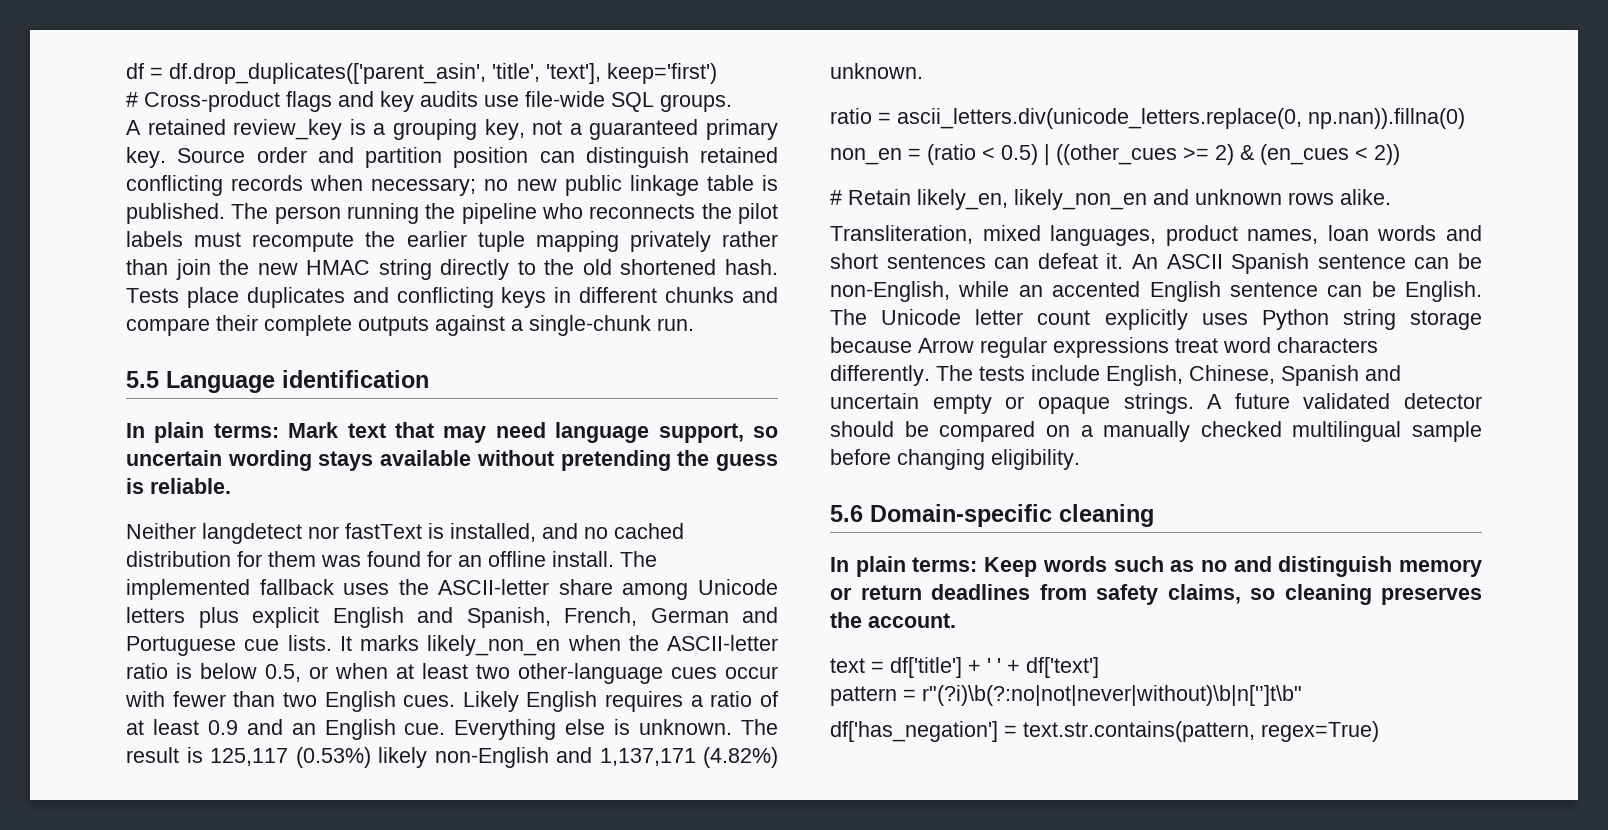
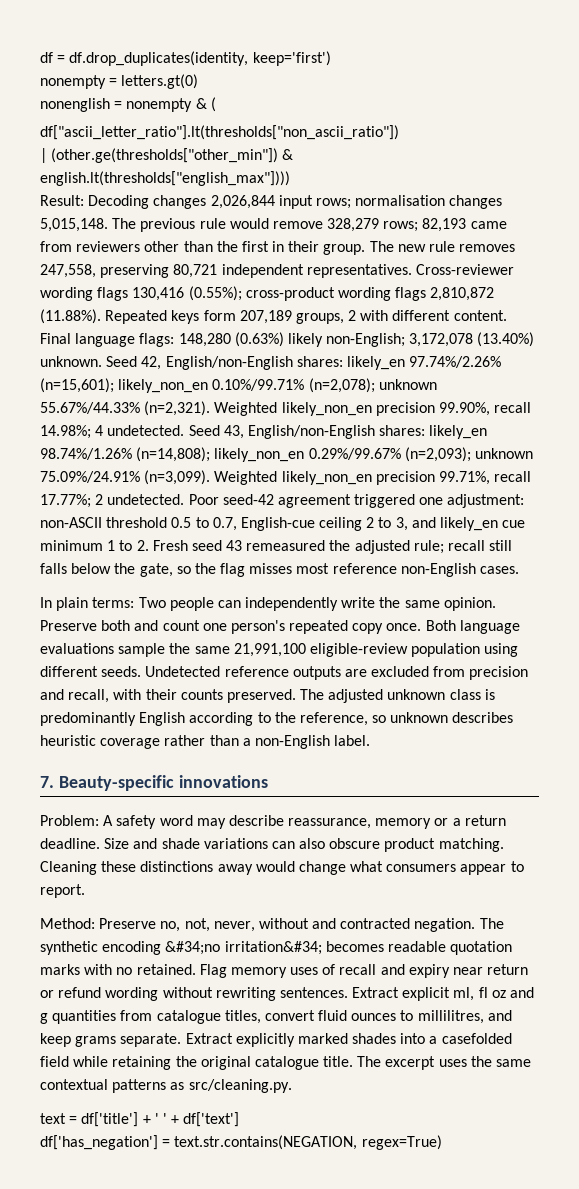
- df = df.drop_duplicates(['parent_asin', 'title', 'text'], keep='first')
- # Cross-product flags and key audits use file-wide SQL groups.
- A retained review_key is a grouping key, not a guaranteed primary key. Source order and partition position can distinguish retained conflicting records when necessary; no new public linkage table is published. The person running the pipeline who reconnects the pilot labels must recompute the earlier tuple mapping privately rather than join the new HMAC string directly to the old shortened hash. Tests place duplicates and conflicting keys in different chunks and compare their complete outputs against a single-chunk run.
- 5.5 Language identification
- In plain terms: Mark text that may need language support, so uncertain wording stays available without pretending the guess is reliable.
- Neither langdetect nor fastText is installed, and no cached distribution for them was found for an offline install. The implemented fallback uses the ASCII-letter share among Unicode letters plus explicit English and Spanish, French, German and Portuguese cue lists. It marks likely_non_en when the ASCII-letter ratio is below 0.5, or when at least two other-language cues occur with fewer than two English cues. Likely English requires a ratio of at least 0.9 and an English cue. Everything else is unknown. The result is 125,117 (0.53%) likely non-English and 1,137,171 (4.82%) unknown.
- ratio = ascii_letters.div(unicode_letters.replace(0, np.nan)).fillna(0)
- non_en = (ratio < 0.5) | ((other_cues >= 2) & (en_cues < 2))
- # Retain likely_en, likely_non_en and unknown rows alike.
- Transliteration, mixed languages, product names, loan words and short sentences can defeat it. An ASCII Spanish sentence can be non-English, while an accented English sentence can be English. The Unicode letter count explicitly uses Python string storage because Arrow regular expressions treat word characters differently. The tests include English, Chinese, Spanish and uncertain empty or opaque strings. A future validated detector should be compared on a manually checked multilingual sample before changing eligibility.
- 5.6 Domain-specific cleaning
- In plain terms: Keep words such as no and distinguish memory or return deadlines from safety claims, so cleaning preserves the account.
+ df = df.drop_duplicates(identity, keep='first')
+ nonempty = letters.gt(0)
+ nonenglish = nonempty & (
+ df["ascii_letter_ratio"].lt(thresholds["non_ascii_ratio"])
+ | (other.ge(thresholds["other_min"]) & english.lt(thresholds["english_max"])))
+ Result: Decoding changes 2,026,844 input rows; normalisation changes 5,015,148. The previous rule would remove 328,279 rows; 82,193 came from reviewers other than the first in their group. The new rule removes 247,558, preserving 80,721 independent representatives. Cross-reviewer wording flags 130,416 (0.55%); cross-product wording flags 2,810,872 (11.88%). Repeated keys form 207,189 groups, 2 with different content. Final language flags: 148,280 (0.63%) likely non-English; 3,172,078 (13.40%) unknown. Seed 42, English/non-English shares: likely_en 97.74%/2.26% (n=15,601); likely_non_en 0.10%/99.71% (n=2,078); unknown 55.67%/44.33% (n=2,321). Weighted likely_non_en precision 99.90%, recall 14.98%; 4 undetected. Seed 43, English/non-English shares: likely_en 98.74%/1.26% (n=14,808); likely_non_en 0.29%/99.67% (n=2,093); unknown 75.09%/24.91% (n=3,099). Weighted likely_non_en precision 99.71%, recall 17.77%; 2 undetected. Poor seed-42 agreement triggered one adjustment: non-ASCII threshold 0.5 to 0.7, English-cue ceiling 2 to 3, and likely_en cue minimum 1 to 2. Fresh seed 43 remeasured the adjusted rule; recall still falls below the gate, so the flag misses most reference non-English cases.
+ In plain terms: Two people can independently write the same opinion. Preserve both and count one person's repeated copy once. Both language evaluations sample the same 21,991,100 eligible-review population using different seeds. Undetected reference outputs are excluded from precision and recall, with their counts preserved. The adjusted unknown class is predominantly English according to the reference, so unknown describes heuristic coverage rather than a non-English label.
+ 7. Beauty-specific innovations
+ Problem: A safety word may describe reassurance, memory or a return deadline. Size and shade variations can also obscure product matching. Cleaning these distinctions away would change what consumers appear to report.
+ Method: Preserve no, not, never, without and contracted negation. The synthetic encoding &#34;no irritation&#34; becomes readable quotation marks with no retained. Flag memory uses of recall and expiry near return or refund wording without rewriting sentences. Extract explicit ml, fl oz and g quantities from catalogue titles, convert fluid ounces to millilitres, and keep grams separate. Extract explicitly marked shades into a casefolded field while retaining the original catalogue title. The excerpt uses the same contextual patterns as src/cleaning.py.
- pattern = r"(?i)\b(?:no|not|never|without)\b|n['’]t\b"
- df['has_negation'] = text.str.contains(pattern, regex=True)
+ df['has_negation'] = text.str.contains(NEGATION, regex=True)

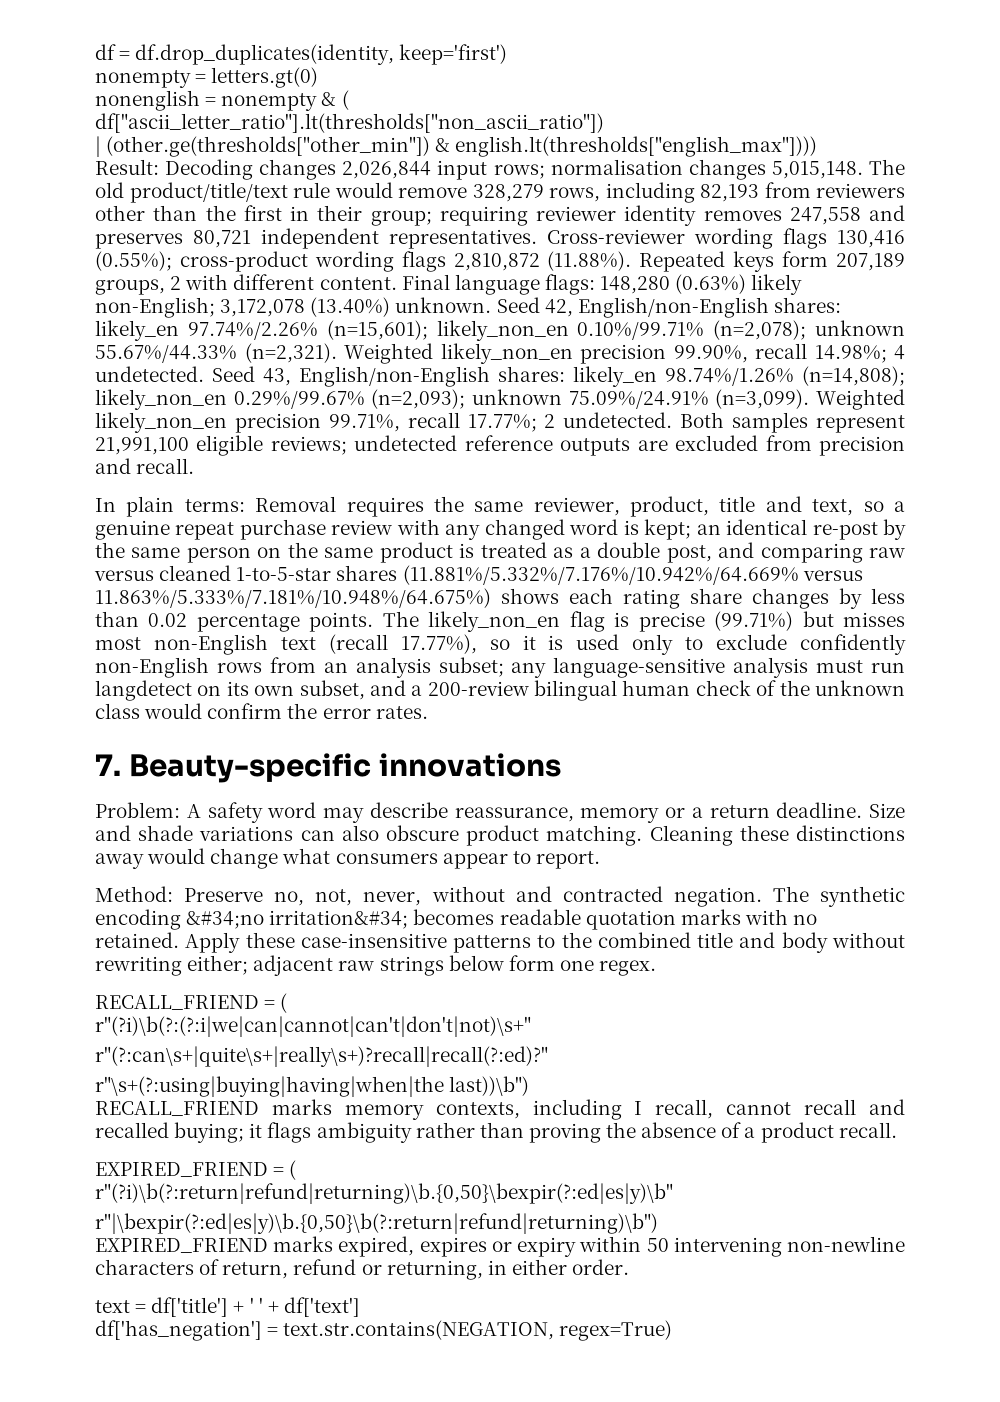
- The previous rule would remove 328,279 rows; 82,193 came from reviewers other than the first in their group. The new rule removes 247,558, preserving 80,721 independent representatives.
+ The old product/title/text rule would remove 328,279 rows, including 82,193 from reviewers other than the first in their group; requiring reviewer identity removes 247,558 and preserves 80,721 independent representatives.
- Poor seed-42 agreement triggered one adjustment: non-ASCII threshold 0.5 to 0.7, English-cue ceiling 2 to 3, and likely_en cue minimum 1 to 2. Fresh seed 43 remeasured the adjusted rule; recall still falls below the gate, so the flag misses most reference non-English cases.
- In plain terms: Two people can independently write the same opinion. Preserve both and count one person's repeated copy once. Both language evaluations sample the same 21,991,100 eligible-review population using different seeds. Undetected reference outputs are excluded from precision and recall, with their counts preserved. The adjusted unknown class is predominantly English according to the reference, so unknown describes heuristic coverage rather than a non-English label.
+ Both samples represent 21,991,100 eligible reviews; undetected reference outputs are excluded from precision and recall.
+ In plain terms: Removal requires the same reviewer, product, title and text, so a genuine repeat purchase review with any changed word is kept; an identical re-post by the same person on the same product is treated as a double post, and comparing raw versus cleaned 1-to-5-star shares (11.881%/5.332%/7.176%/10.942%/64.669% versus 11.863%/5.333%/7.181%/10.948%/64.675%) shows each rating share changes by less than 0.02 percentage points. The likely_non_en flag is precise (99.71%) but misses most non-English text (recall 17.77%), so it is used only to exclude confidently non-English rows from an analysis subset; any language-sensitive analysis must run langdetect on its own subset, and a 200-review bilingual human check of the unknown class would confirm the error rates.
- Flag memory uses of recall and expiry near return or refund wording without rewriting sentences. Extract explicit ml, fl oz and g quantities from catalogue titles, convert fluid ounces to millilitres, and keep grams separate. Extract explicitly marked shades into a casefolded field while retaining the original catalogue title. The excerpt uses the same contextual patterns as src/cleaning.py.
+ Apply these case-insensitive patterns to the combined title and body without rewriting either; adjacent raw strings below form one regex.
+ RECALL_FRIEND = (
+ r"(?i)\b(?:(?:i|we|can|cannot|can't|don't|not)\s+"
+ r"(?:can\s+|quite\s+|really\s+)?recall|recall(?:ed)?"
+ r"\s+(?:using|buying|having|when|the last))\b")
+ RECALL_FRIEND marks memory contexts, including I recall, cannot recall and recalled buying; it flags ambiguity rather than proving the absence of a product recall.
+ EXPIRED_FRIEND = (
+ r"(?i)\b(?:return|refund|returning)\b.{0,50}\bexpir(?:ed|es|y)\b"
+ r"|\bexpir(?:ed|es|y)\b.{0,50}\b(?:return|refund|returning)\b")
+ EXPIRED_FRIEND marks expired, expires or expiry within 50 intervening non-newline characters of return, refund or returning, in either order.

